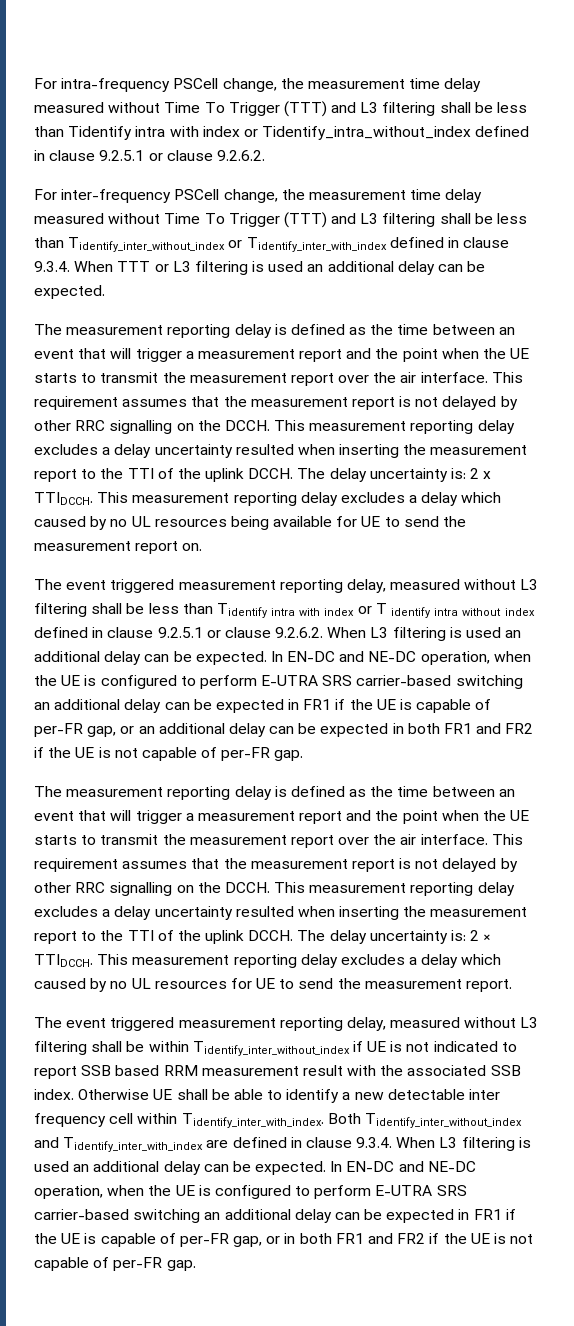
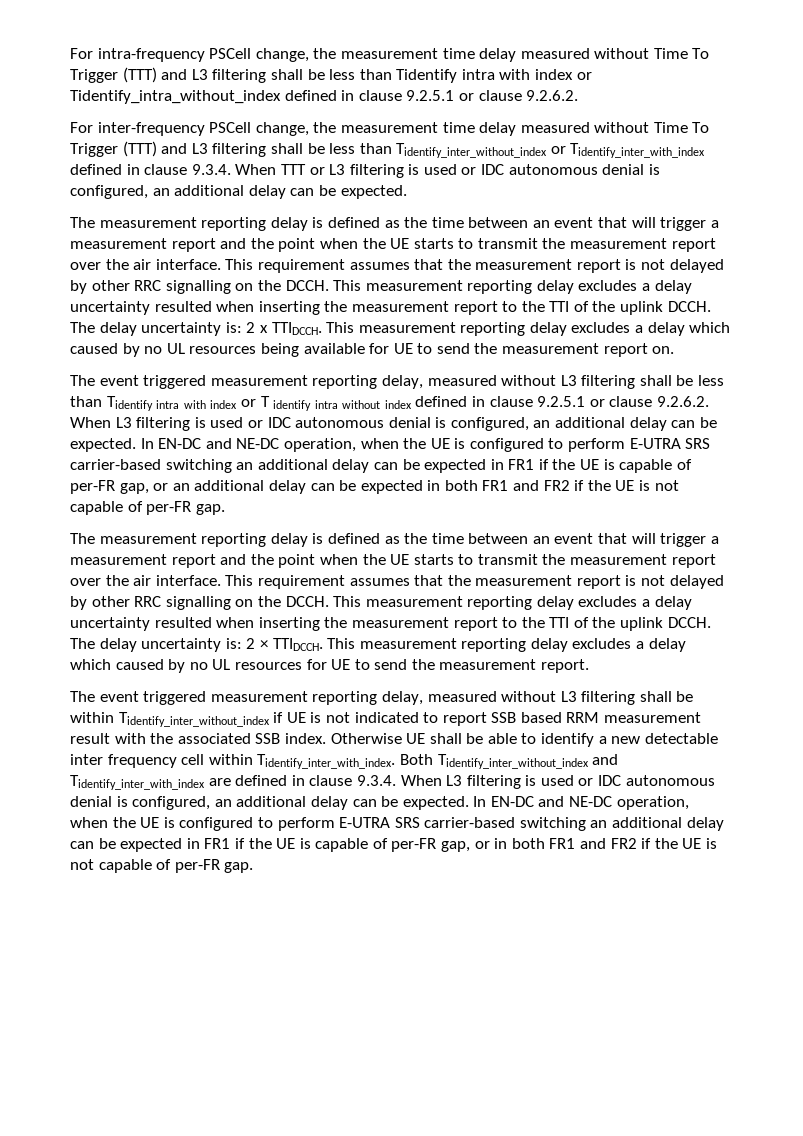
- For inter-frequency PSCell change, the measurement time delay measured without Time To Trigger (TTT) and L3 filtering shall be less than Tidentify_inter_without_index or Tidentify_inter_with_index defined in clause 9.3.4. When TTT or L3 filtering is used an additional delay can be expected.
+ For inter-frequency PSCell change, the measurement time delay measured without Time To Trigger (TTT) and L3 filtering shall be less than Tidentify_inter_without_index or Tidentify_inter_with_index defined in clause 9.3.4. When TTT or L3 filtering is used or IDC autonomous denial is configured, an additional delay can be expected.
- The event triggered measurement reporting delay, measured without L3 filtering shall be less than Tidentify intra with index or T identify intra without index defined in clause 9.2.5.1 or clause 9.2.6.2. When L3 filtering is used an additional delay can be expected.
+ The event triggered measurement reporting delay, measured without L3 filtering shall be less than Tidentify intra with index or T identify intra without index defined in clause 9.2.5.1 or clause 9.2.6.2. When L3 filtering is used or IDC autonomous denial is configured, an additional delay can be expected.
- Both Tidentify_inter_without_index and Tidentify_inter_with_index are defined in clause 9.3.4. When L3 filtering is used an additional delay can be expected.
+ Both Tidentify_inter_without_index and Tidentify_inter_with_index are defined in clause 9.3.4. When L3 filtering is used or IDC autonomous denial is configured, an additional delay can be expected.

